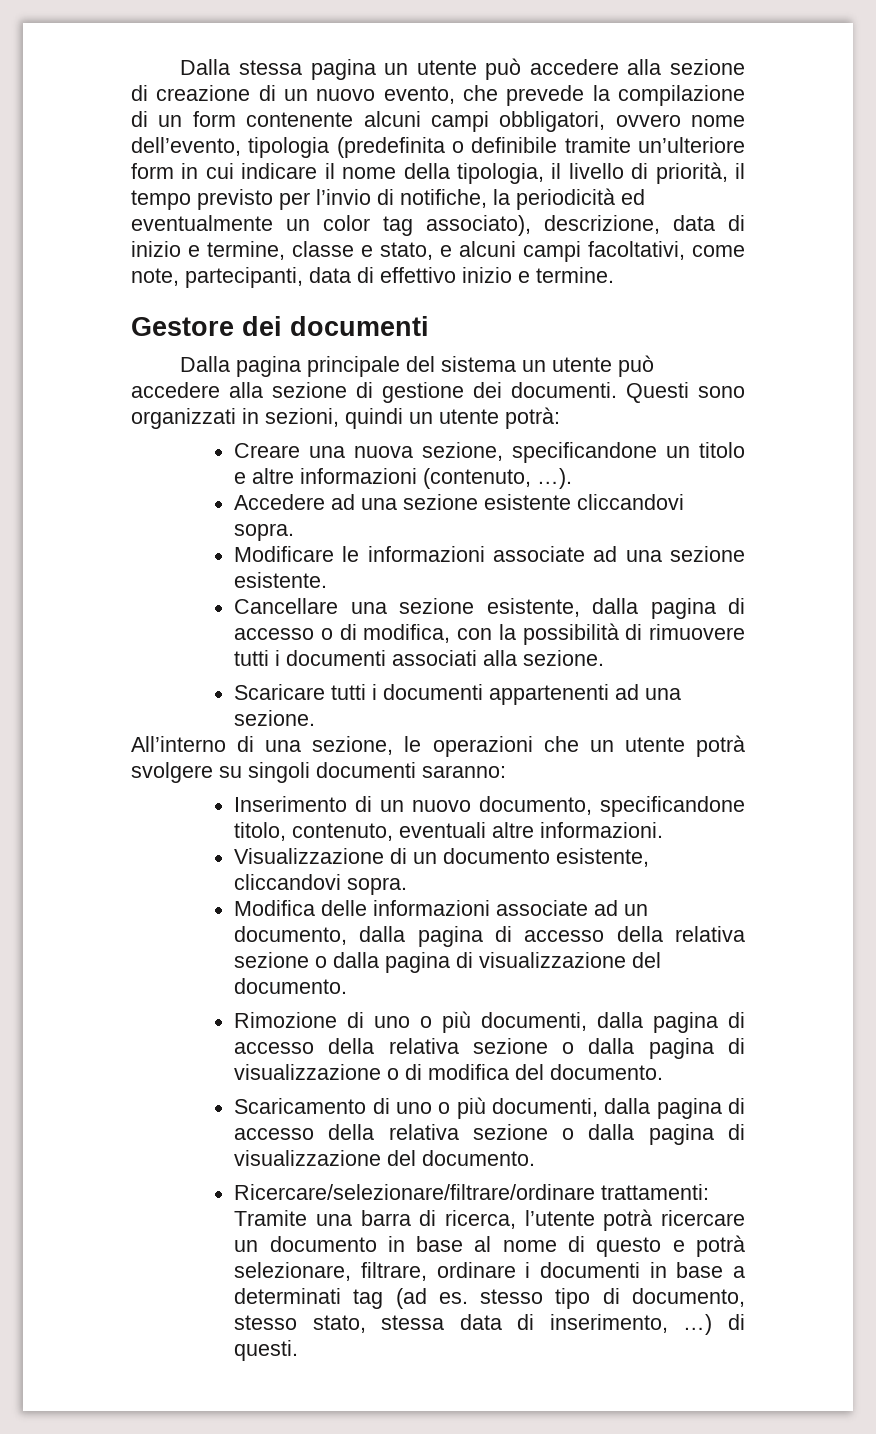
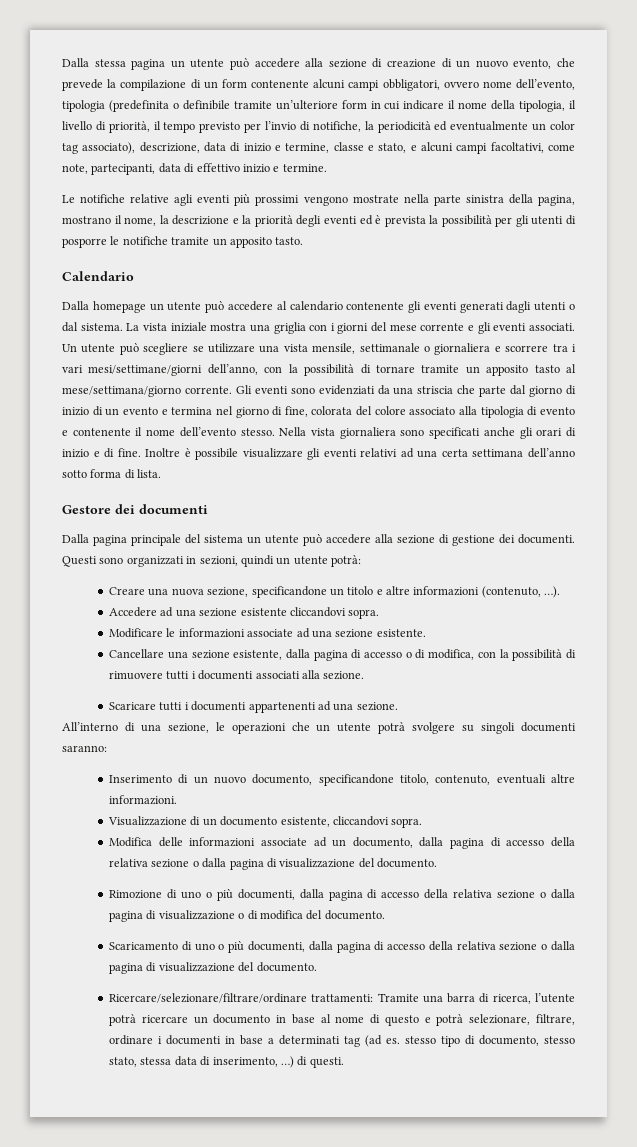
+ Le notifiche relative agli eventi più prossimi vengono mostrate nella parte sinistra della pagina, mostrano il nome, la descrizione e la priorità degli eventi ed è prevista la possibilità per gli utenti di posporre le notifiche tramite un apposito tasto.
+ Calendario
+ Dalla homepage un utente può accedere al calendario contenente gli eventi generati dagli utenti o dal sistema. La vista iniziale mostra una griglia con i giorni del mese corrente e gli eventi associati. Un utente può scegliere se utilizzare una vista mensile, settimanale o giornaliera e scorrere tra i vari mesi/settimane/giorni dell’anno, con la possibilità di tornare tramite un apposito tasto al mese/settimana/giorno corrente. Gli eventi sono evidenziati da una striscia che parte dal giorno di inizio di un evento e termina nel giorno di fine, colorata del colore associato alla tipologia di evento e contenente il nome dell’evento stesso. Nella vista giornaliera sono specificati anche gli orari di inizio e di fine. Inoltre è possibile visualizzare gli eventi relativi ad una certa settimana dell’anno sotto forma di lista.

